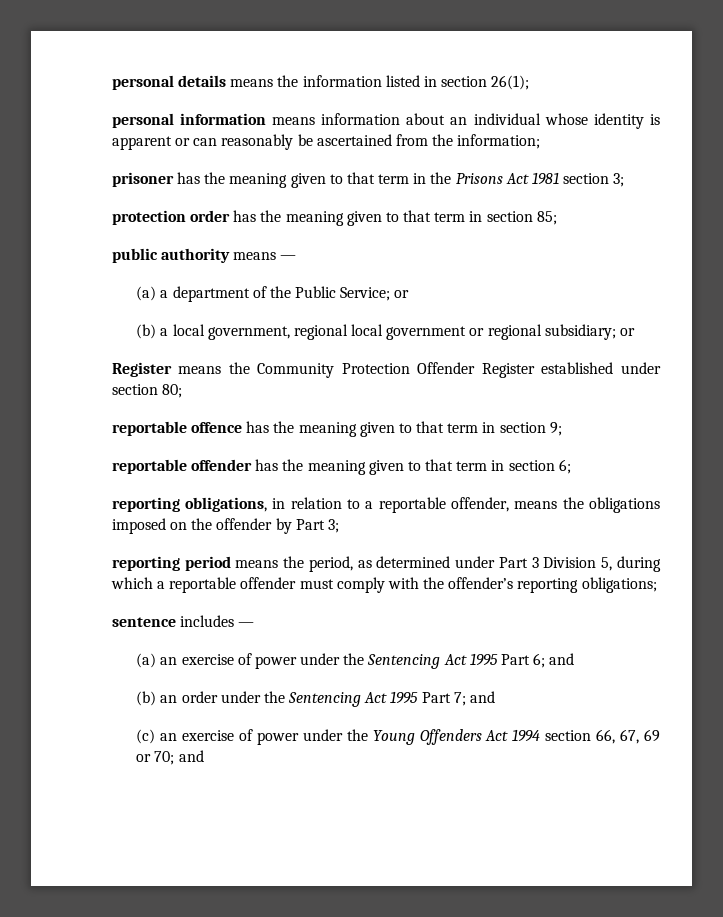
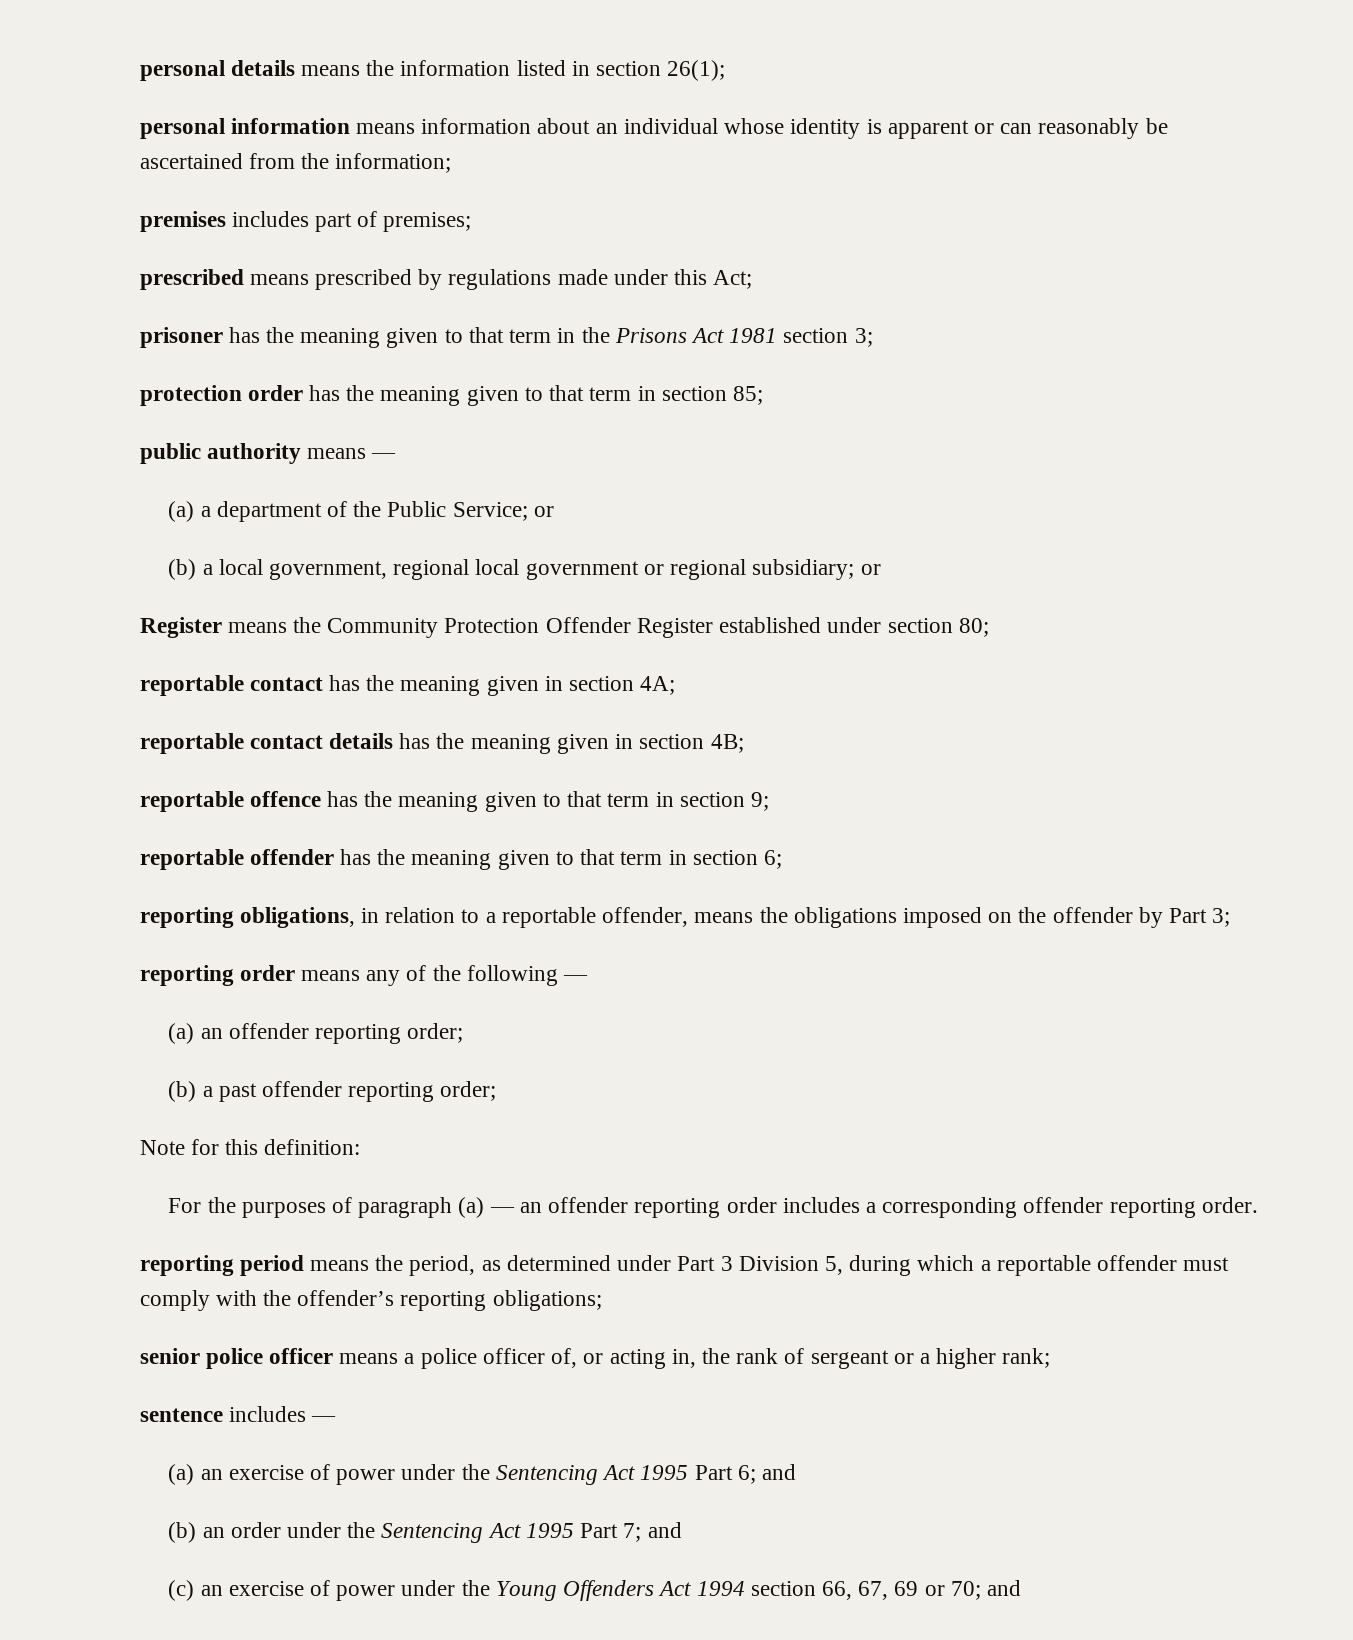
+ premises includes part of premises;
+ prescribed means prescribed by regulations made under this Act;
+ reportable contact has the meaning given in section 4A;
+ reportable contact details has the meaning given in section 4B;
+ reporting order means any of the following —
+ (a) an offender reporting order;
+ (b) a past offender reporting order;
+ Note for this definition:
+ For the purposes of paragraph (a) — an offender reporting order includes a corresponding offender reporting order.
+ senior police officer means a police officer of, or acting in, the rank of sergeant or a higher rank;

